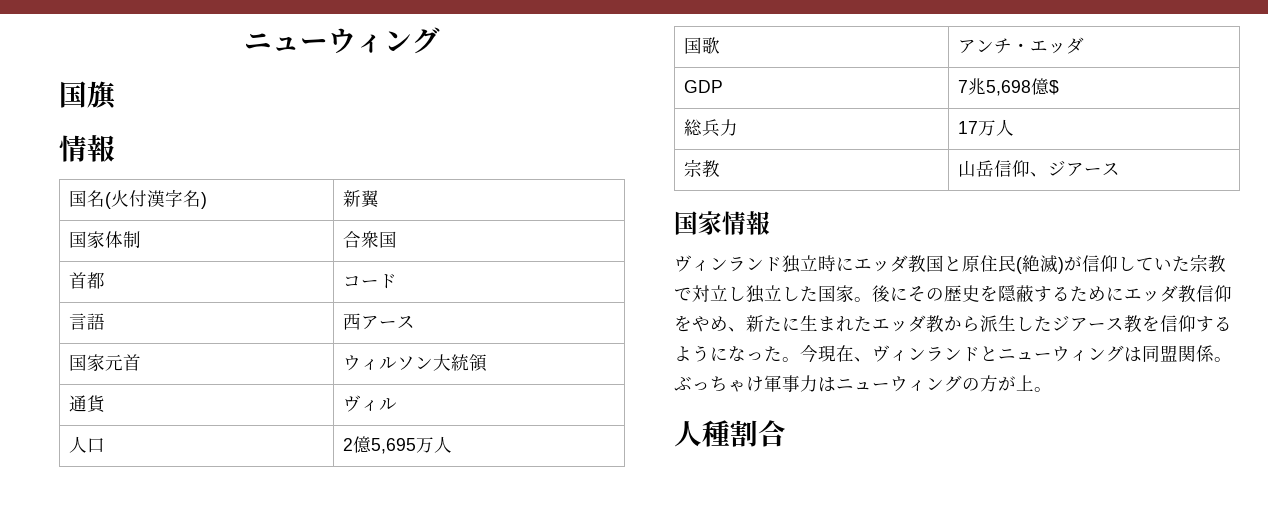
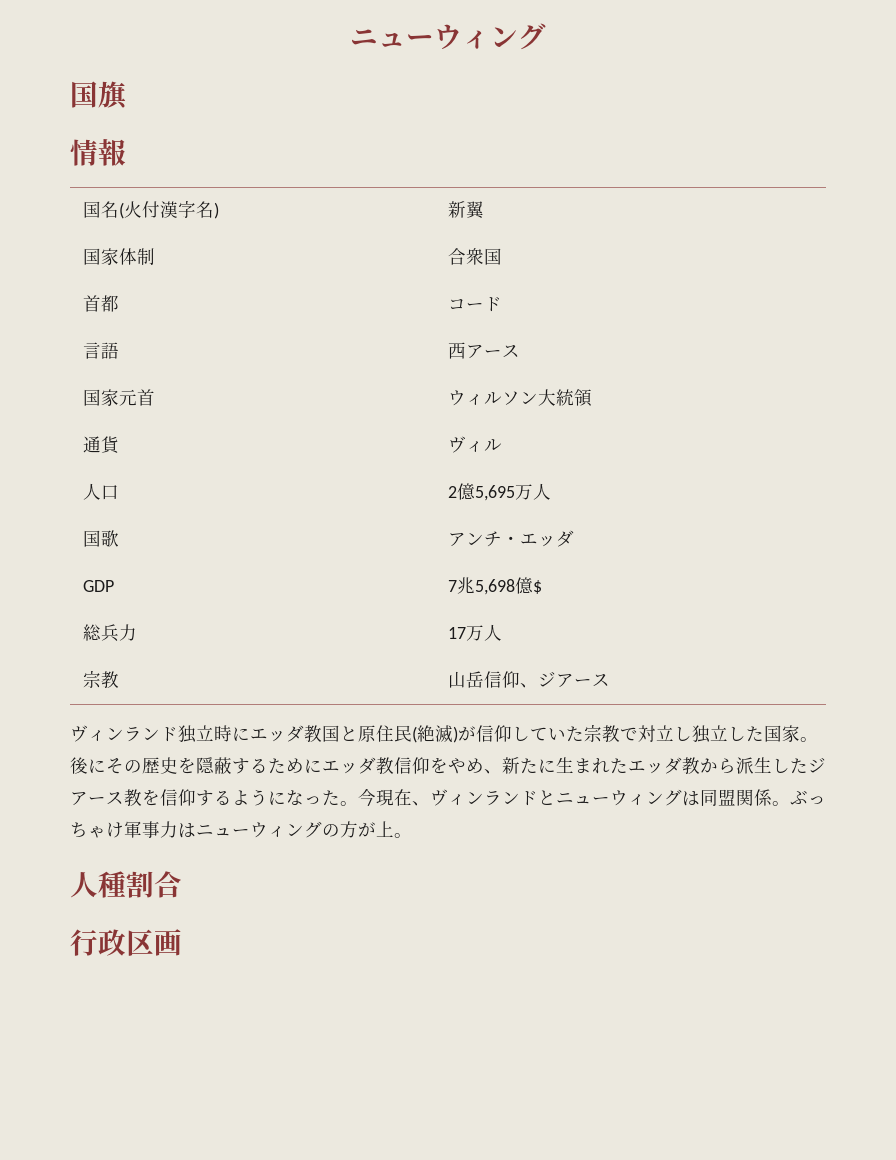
- 国家情報
+ 行政区画

